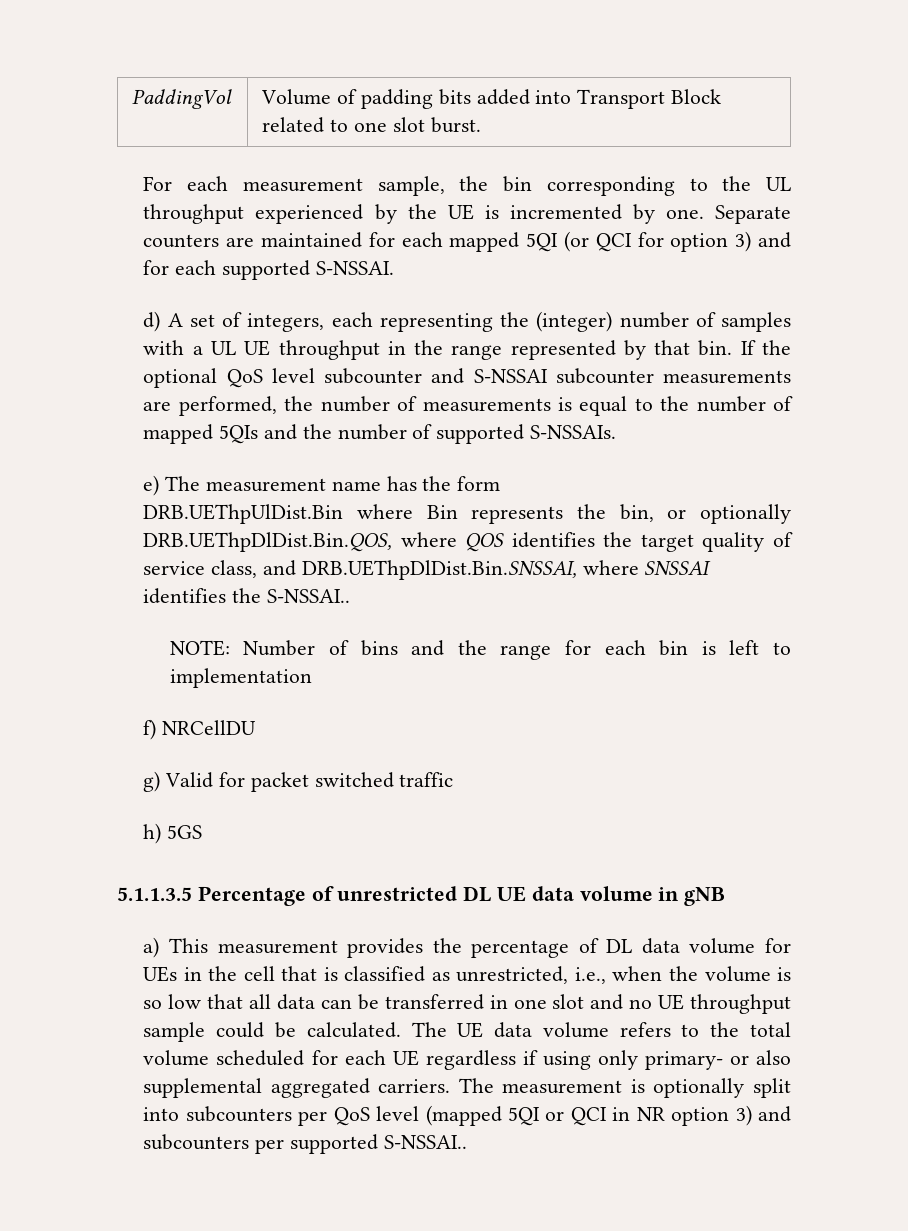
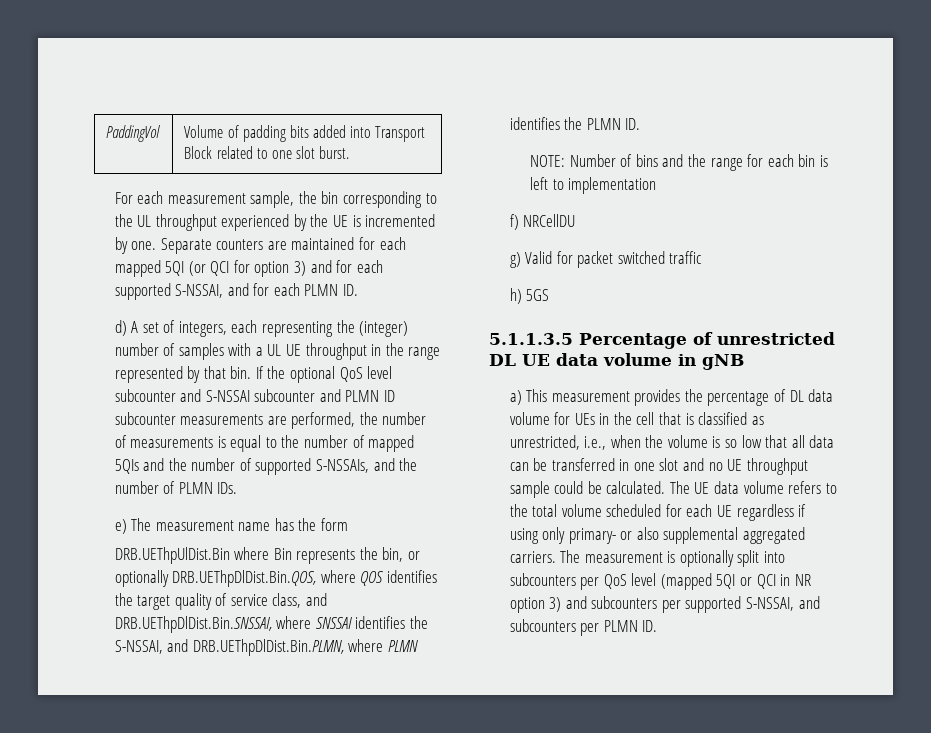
- Separate counters are maintained for each mapped 5QI (or QCI for option 3) and for each supported S-NSSAI.
+ Separate counters are maintained for each mapped 5QI (or QCI for option 3) and for each supported S-NSSAI, and for each PLMN ID.
- If the optional QoS level subcounter and S-NSSAI subcounter measurements are performed, the number of measurements is equal to the number of mapped 5QIs and the number of supported S-NSSAIs.
+ If the optional QoS level subcounter and S-NSSAI subcounter and PLMN ID subcounter measurements are performed, the number of measurements is equal to the number of mapped 5QIs and the number of supported S-NSSAIs, and the number of PLMN IDs.
- DRB.UEThpUlDist.Bin where Bin represents the bin, or optionally DRB.UEThpDlDist.Bin.QOS, where QOS identifies the target quality of service class, and DRB.UEThpDlDist.Bin.SNSSAI, where SNSSAI identifies the S-NSSAI..
+ DRB.UEThpUlDist.Bin where Bin represents the bin, or optionally DRB.UEThpDlDist.Bin.QOS, where QOS identifies the target quality of service class, and DRB.UEThpDlDist.Bin.SNSSAI, where SNSSAI identifies the S-NSSAI, and DRB.UEThpDlDist.Bin.PLMN, where PLMN identifies the PLMN ID.
- The measurement is optionally split into subcounters per QoS level (mapped 5QI or QCI in NR option 3) and subcounters per supported S-NSSAI..
+ The measurement is optionally split into subcounters per QoS level (mapped 5QI or QCI in NR option 3) and subcounters per supported S-NSSAI, and subcounters per PLMN ID.

